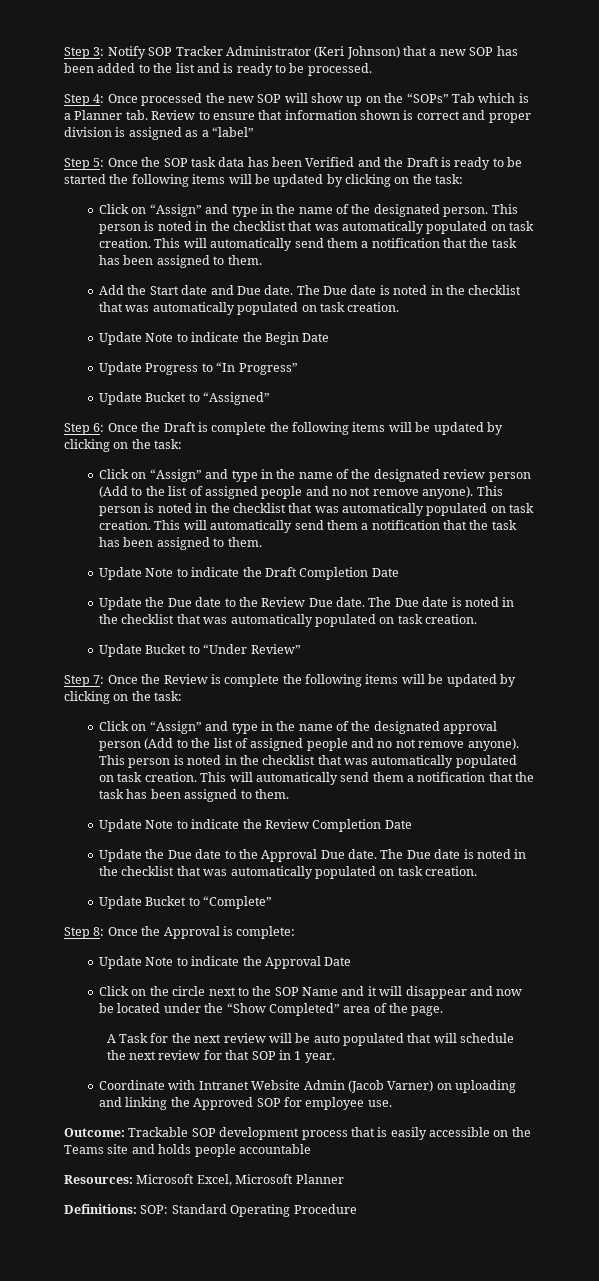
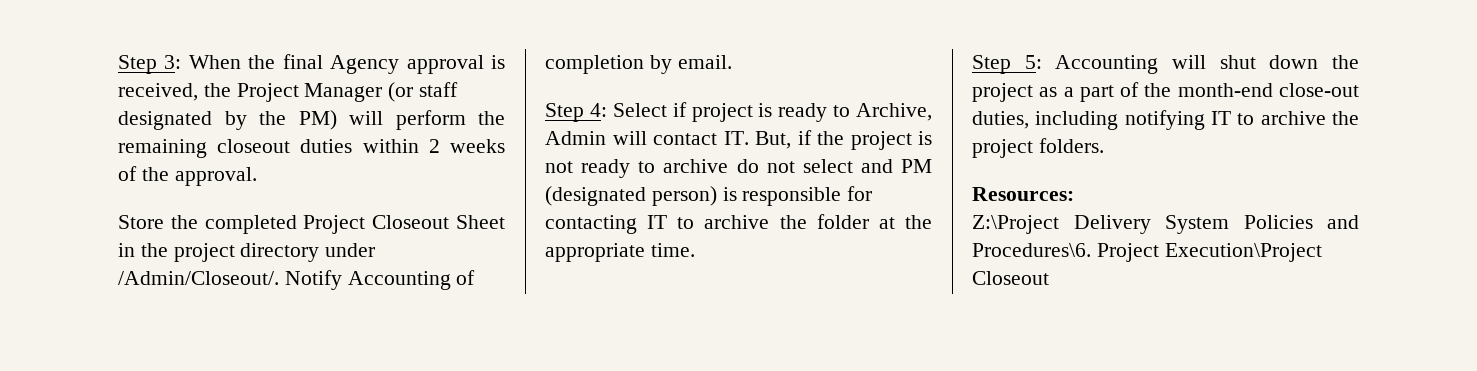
- Step 3: Notify SOP Tracker Administrator (Keri Johnson) that a new SOP has been added to the list and is ready to be processed.
- Step 4: Once processed the new SOP will show up on the “SOPs” Tab which is a Planner tab. Review to ensure that information shown is correct and proper division is assigned as a “label”
- Step 5: Once the SOP task data has been Verified and the Draft is ready to be started the following items will be updated by clicking on the task:
- Click on “Assign” and type in the name of the designated person. This person is noted in the checklist that was automatically populated on task creation. This will automatically send them a notification that the task has been assigned to them.
- Add the Start date and Due date. The Due date is noted in the checklist that was automatically populated on task creation.
- Update Note to indicate the Begin Date
- Update Progress to “In Progress”
- Update Bucket to “Assigned”
- Step 6: Once the Draft is complete the following items will be updated by clicking on the task:
- Click on “Assign” and type in the name of the designated review person (Add to the list of assigned people and no not remove anyone). This person is noted in the checklist that was automatically populated on task creation. This will automatically send them a notification that the task has been assigned to them.
- Update Note to indicate the Draft Completion Date
- Update the Due date to the Review Due date. The Due date is noted in the checklist that was automatically populated on task creation.
- Update Bucket to “Under Review”
- Step 7: Once the Review is complete the following items will be updated by clicking on the task:
- Click on “Assign” and type in the name of the designated approval person (Add to the list of assigned people and no not remove anyone). This person is noted in the checklist that was automatically populated on task creation. This will automatically send them a notification that the task has been assigned to them.
- Update Note to indicate the Review Completion Date
- Update the Due date to the Approval Due date. The Due date is noted in the checklist that was automatically populated on task creation.
- Update Bucket to “Complete”
- Step 8: Once the Approval is complete:
- Update Note to indicate the Approval Date
- Click on the circle next to the SOP Name and it will disappear and now be located under the “Show Completed” area of the page.
- A Task for the next review will be auto populated that will schedule the next review for that SOP in 1 year.
- Coordinate with Intranet Website Admin (Jacob Varner) on uploading and linking the Approved SOP for employee use.
- Outcome: Trackable SOP development process that is easily accessible on the Teams site and holds people accountable
- Resources: Microsoft Excel, Microsoft Planner
- Definitions: SOP: Standard Operating Procedure
+ Step 3: When the final Agency approval is received, the Project Manager (or staff designated by the PM) will perform the remaining closeout duties within 2 weeks of the approval.
+ Store the completed Project Closeout Sheet in the project directory under /Admin/Closeout/. Notify Accounting of completion by email.
+ Step 4: Select if project is ready to Archive, Admin will contact IT. But, if the project is not ready to archive do not select and PM (designated person) is responsible for contacting IT to archive the folder at the appropriate time.
+ Step 5: Accounting will shut down the project as a part of the month-end close-out duties, including notifying IT to archive the project folders.
+ Resources:
+ Z:\Project Delivery System Policies and Procedures\6. Project Execution\Project Closeout

